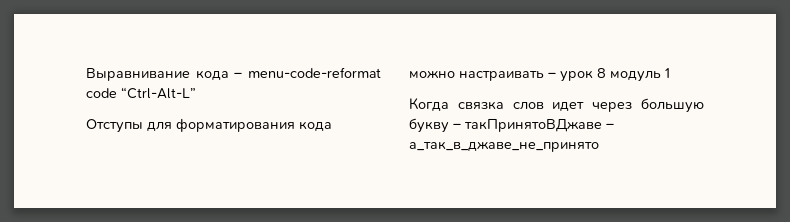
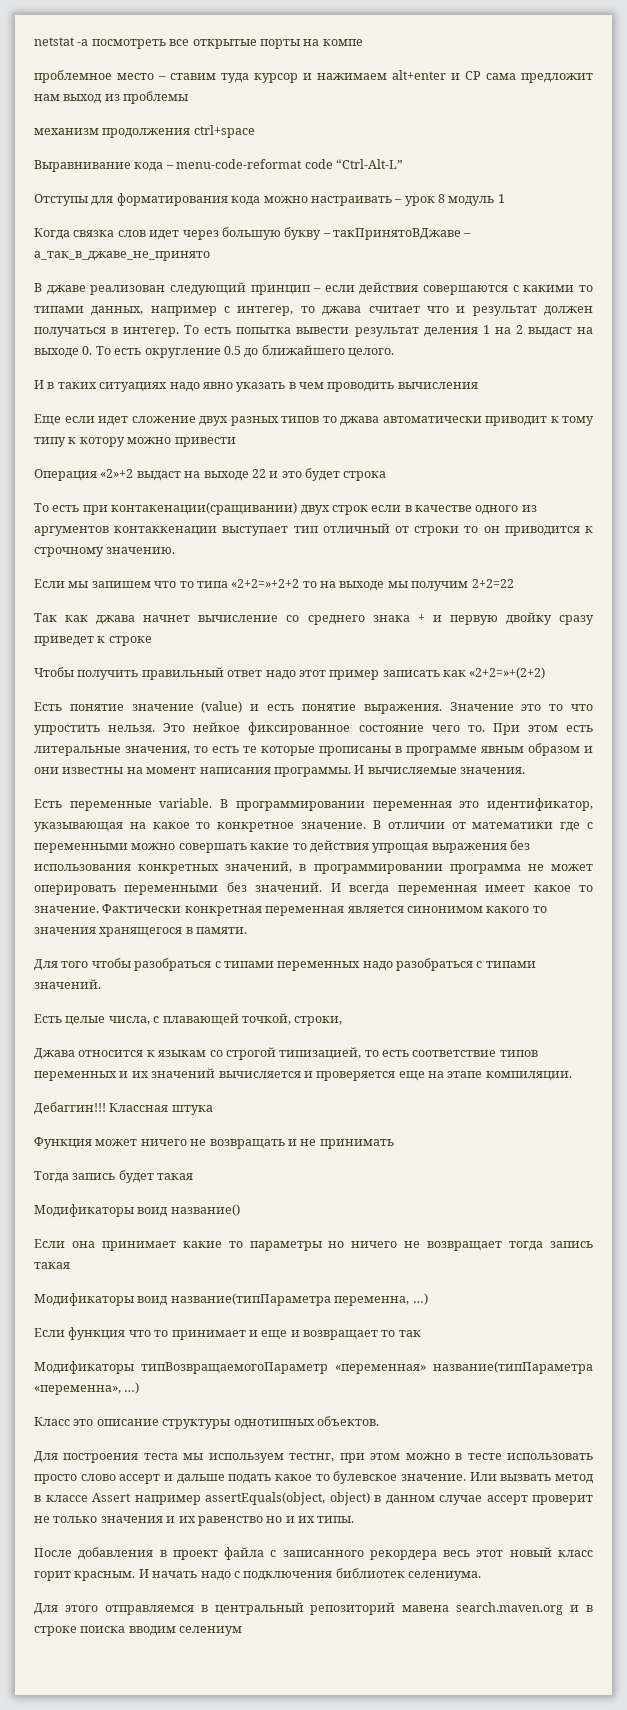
+ netstat -a посмотреть все открытые порты на компе
+ проблемное место – ставим туда курсор и нажимаем alt+enter и СР сама предложит нам выход из проблемы
+ механизм продолжения ctrl+space
+ В джаве реализован следующий принцип – если действия совершаются с какими то типами данных, например с интегер, то джава считает что и результат должен получаться в интегер. То есть попытка вывести результат деления 1 на 2 выдаст на выходе 0. То есть округление 0.5 до ближайшего целого.
+ И в таких ситуациях надо явно указать в чем проводить вычисления
+ Еще если идет сложение двух разных типов то джава автоматически приводит к тому типу к котору можно привести
+ Операция «2»+2 выдаст на выходе 22 и это будет строка
+ То есть при контакенации(сращивании) двух строк если в качестве одного из аргументов контаккенации выступает тип отличный от строки то он приводится к строчному значению.
+ Если мы запишем что то типа «2+2=»+2+2 то на выходе мы получим 2+2=22
+ Так как джава начнет вычисление со среднего знака + и первую двойку сразу приведет к строке
+ Чтобы получить правильный ответ надо этот пример записать как «2+2=»+(2+2)
+ Есть понятие значение (value) и есть понятие выражения. Значение это то что упростить нельзя. Это нейкое фиксированное состояние чего то. При этом есть литеральные значения, то есть те которые прописаны в программе явным образом и они известны на момент написания программы. И вычисляемые значения.
+ Есть переменные variable. В программировании переменная это идентификатор, указывающая на какое то конкретное значение. В отличии от математики где с переменными можно совершать какие то действия упрощая выражения без использования конкретных значений, в программировании программа не может оперировать переменными без значений. И всегда переменная имеет какое то значение. Фактически конкретная переменная является синонимом какого то значения хранящегося в памяти.
+ Для того чтобы разобраться с типами переменных надо разобраться с типами значений.
+ Есть целые числа, с плавающей точкой, строки,
+ Джава относится к языкам со строгой типизацией, то есть соответствие типов переменных и их значений вычисляется и проверяется еще на этапе компиляции.
+ Дебаггин!!! Классная штука
+ Функция может ничего не возвращать и не принимать
+ Тогда запись будет такая
+ Модификаторы воид название()
+ Если она принимает какие то параметры но ничего не возвращает тогда запись такая
+ Модификаторы воид название(типПараметра переменна, …)
+ Если функция что то принимает и еще и возвращает то так
+ Модификаторы типВозвращаемогоПараметр «переменная» название(типПараметра «переменна», …)
+ Класс это описание структуры однотипных объектов.
+ Для построения теста мы используем тестнг, при этом можно в тесте использовать просто слово ассерт и дальше подать какое то булевское значение. Или вызвать метод в классе Assert например assertEquals(object, object) в данном случае ассерт проверит не только значения и их равенство но и их типы.
+ После добавления в проект файла с записанного рекордера весь этот новый класс горит красным. И начать надо с подключения библиотек селениума.
+ Для этого отправляемся в центральный репозиторий мавена search.maven.org и в строке поиска вводим селениум

